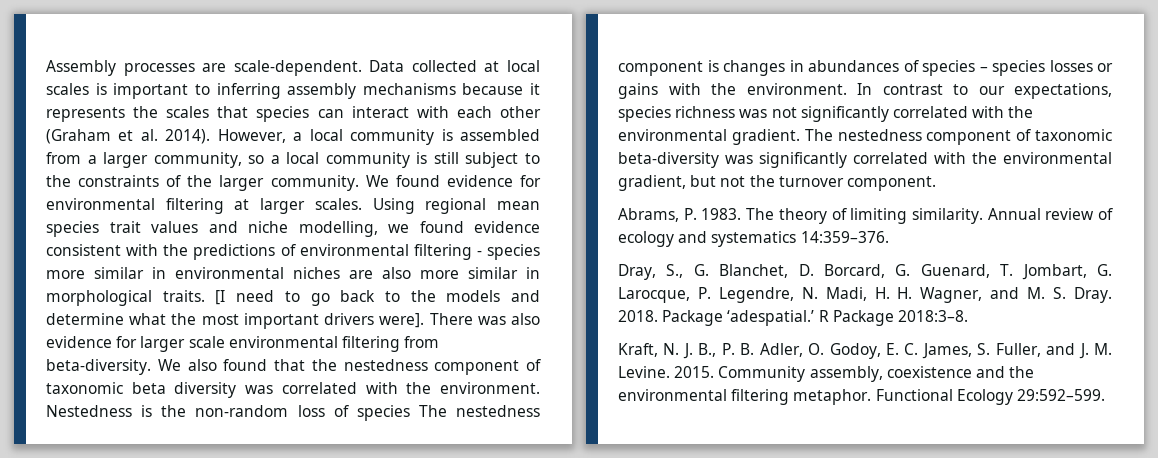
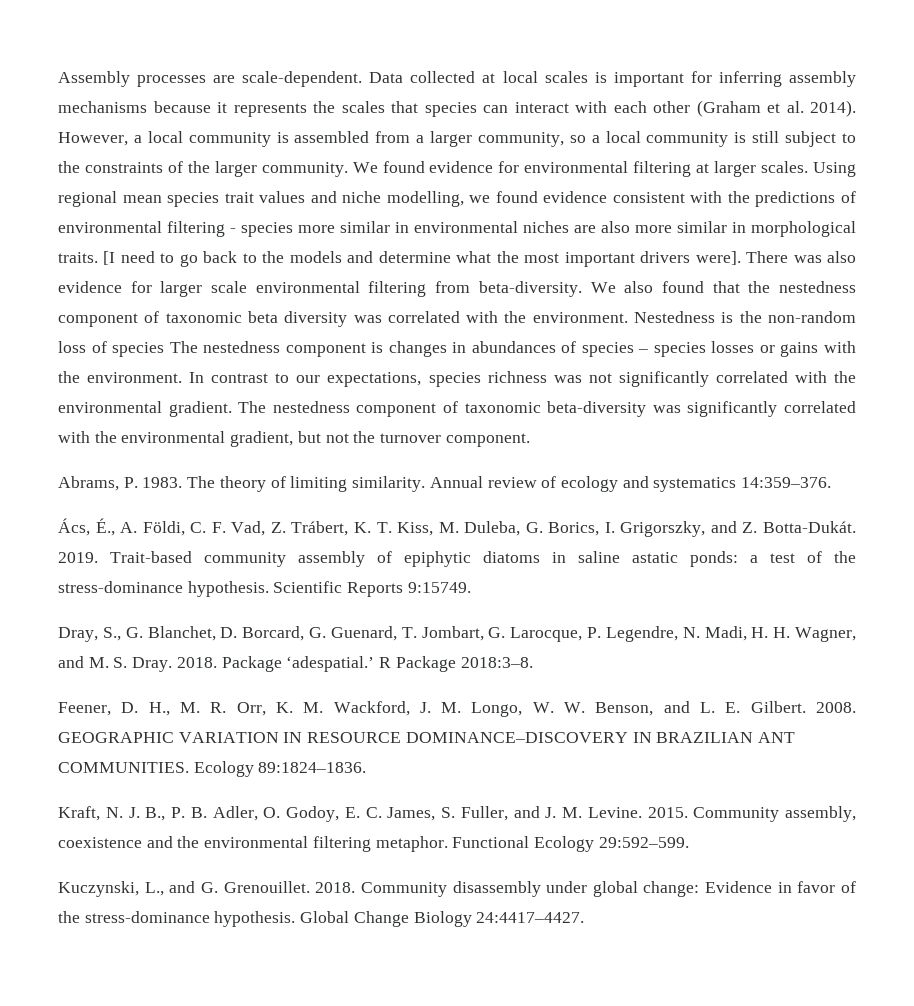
- Data collected at local scales is important to inferring assembly mechanisms because it represents the scales that species can interact with each other (Graham et al. 2014).
+ Data collected at local scales is important for inferring assembly mechanisms because it represents the scales that species can interact with each other (Graham et al. 2014).
+ Ács, É., A. Földi, C. F. Vad, Z. Trábert, K. T. Kiss, M. Duleba, G. Borics, I. Grigorszky, and Z. Botta-Dukát. 2019. Trait-based community assembly of epiphytic diatoms in saline astatic ponds: a test of the stress-dominance hypothesis. Scientific Reports 9:15749.
+ Feener, D. H., M. R. Orr, K. M. Wackford, J. M. Longo, W. W. Benson, and L. E. Gilbert. 2008. GEOGRAPHIC VARIATION IN RESOURCE DOMINANCE–DISCOVERY IN BRAZILIAN ANT COMMUNITIES. Ecology 89:1824–1836.
+ Kuczynski, L., and G. Grenouillet. 2018. Community disassembly under global change: Evidence in favor of the stress-dominance hypothesis. Global Change Biology 24:4417–4427.

